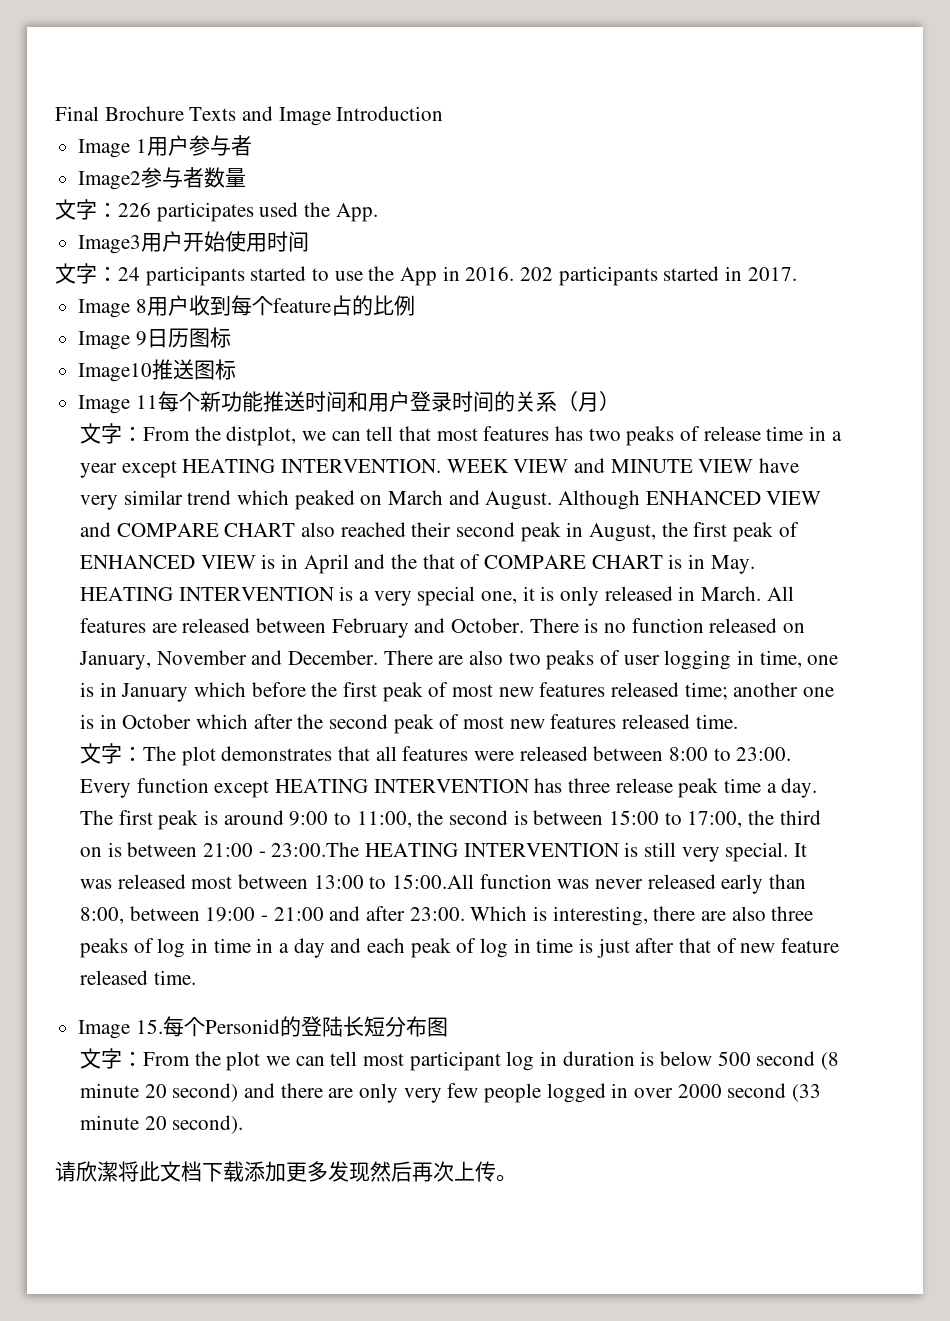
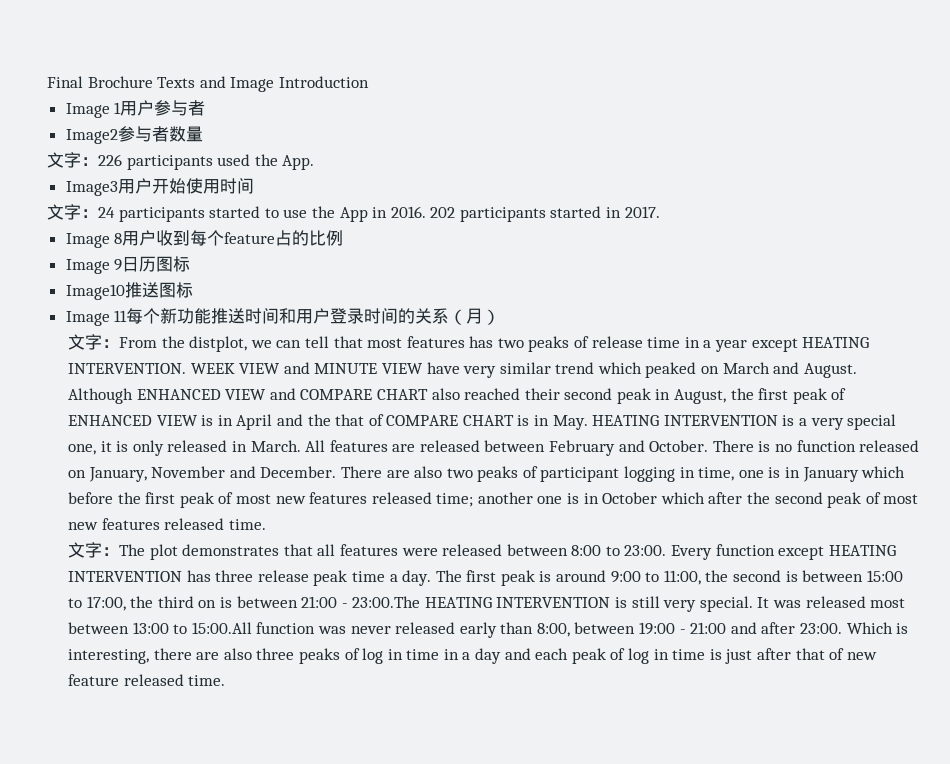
- 文字：226 participates used the App.
+ 文字：226 participants used the App.
- There are also two peaks of user logging in time, one is in January which before the first peak of most new features released time; another one is in October which after the second peak of most new features released time.
+ There are also two peaks of participant logging in time, one is in January which before the first peak of most new features released time; another one is in October which after the second peak of most new features released time.
- Image 15.每个Personid的登陆长短分布图
- 文字：From the plot we can tell most participant log in duration is below 500 second (8 minute 20 second) and there are only very few people logged in over 2000 second (33 minute 20 second).
- 请欣潔将此文档下载添加更多发现然后再次上传。

